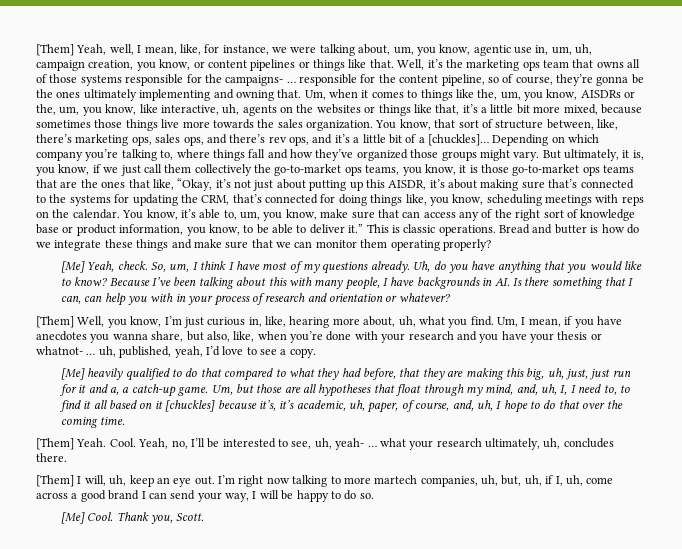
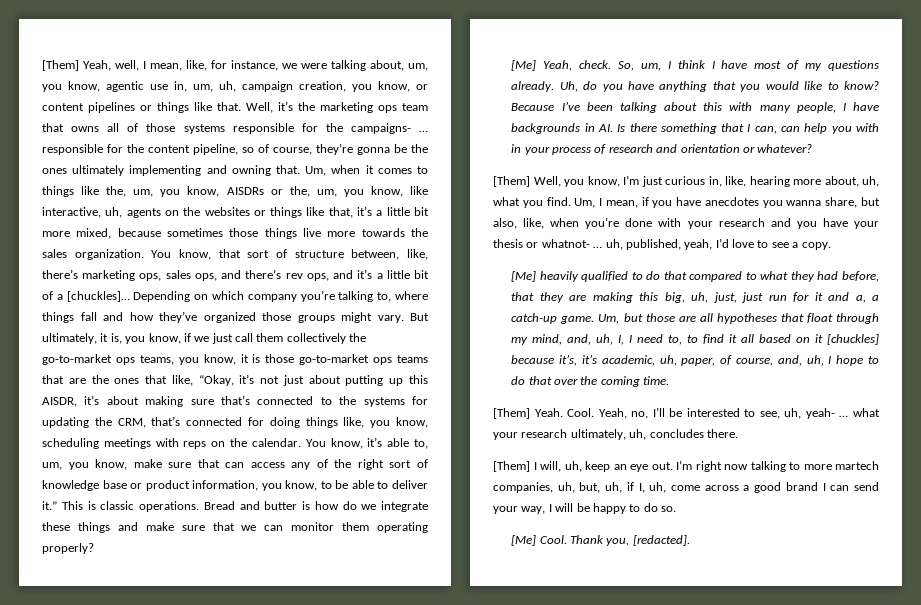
- Thank you, Scott.
+ Thank you, [redacted].

